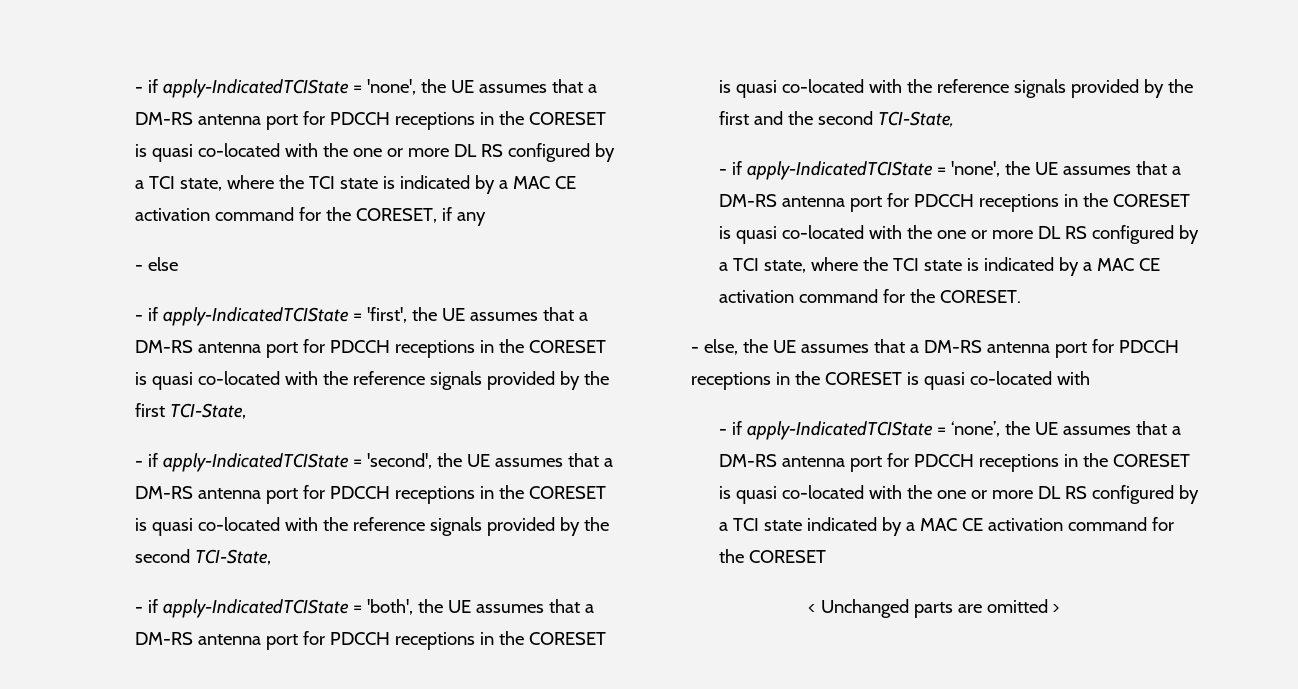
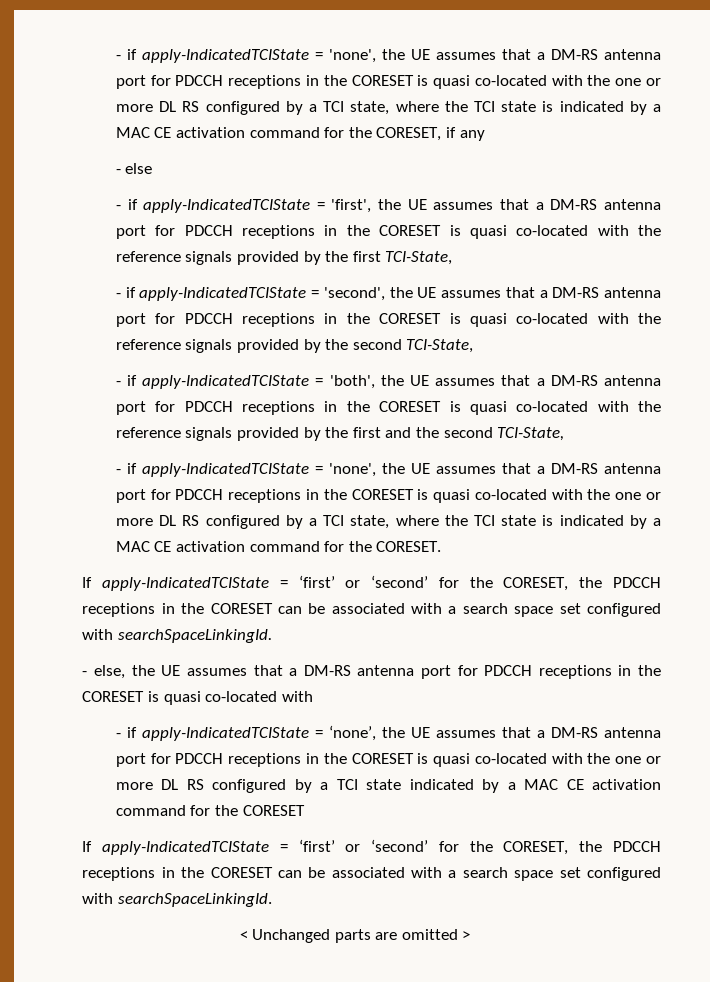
  - if apply-IndicatedTCIState = 'none', the UE assumes that a DM-RS antenna port for PDCCH receptions in the CORESET is quasi co-located with the one or more DL RS configured by a TCI state, where the TCI state is indicated by a MAC CE activation command for the CORESET.
+ If apply-IndicatedTCIState = ‘first’ or ‘second’ for the CORESET, the PDCCH receptions in the CORESET can be associated with a search space set configured with searchSpaceLinkingId.
  - if apply-IndicatedTCIState = ‘none’, the UE assumes that a DM-RS antenna port for PDCCH receptions in the CORESET is quasi co-located with the one or more DL RS configured by a TCI state indicated by a MAC CE activation command for the CORESET
+ If apply-IndicatedTCIState = ‘first’ or ‘second’ for the CORESET, the PDCCH receptions in the CORESET can be associated with a search space set configured with searchSpaceLinkingId.

